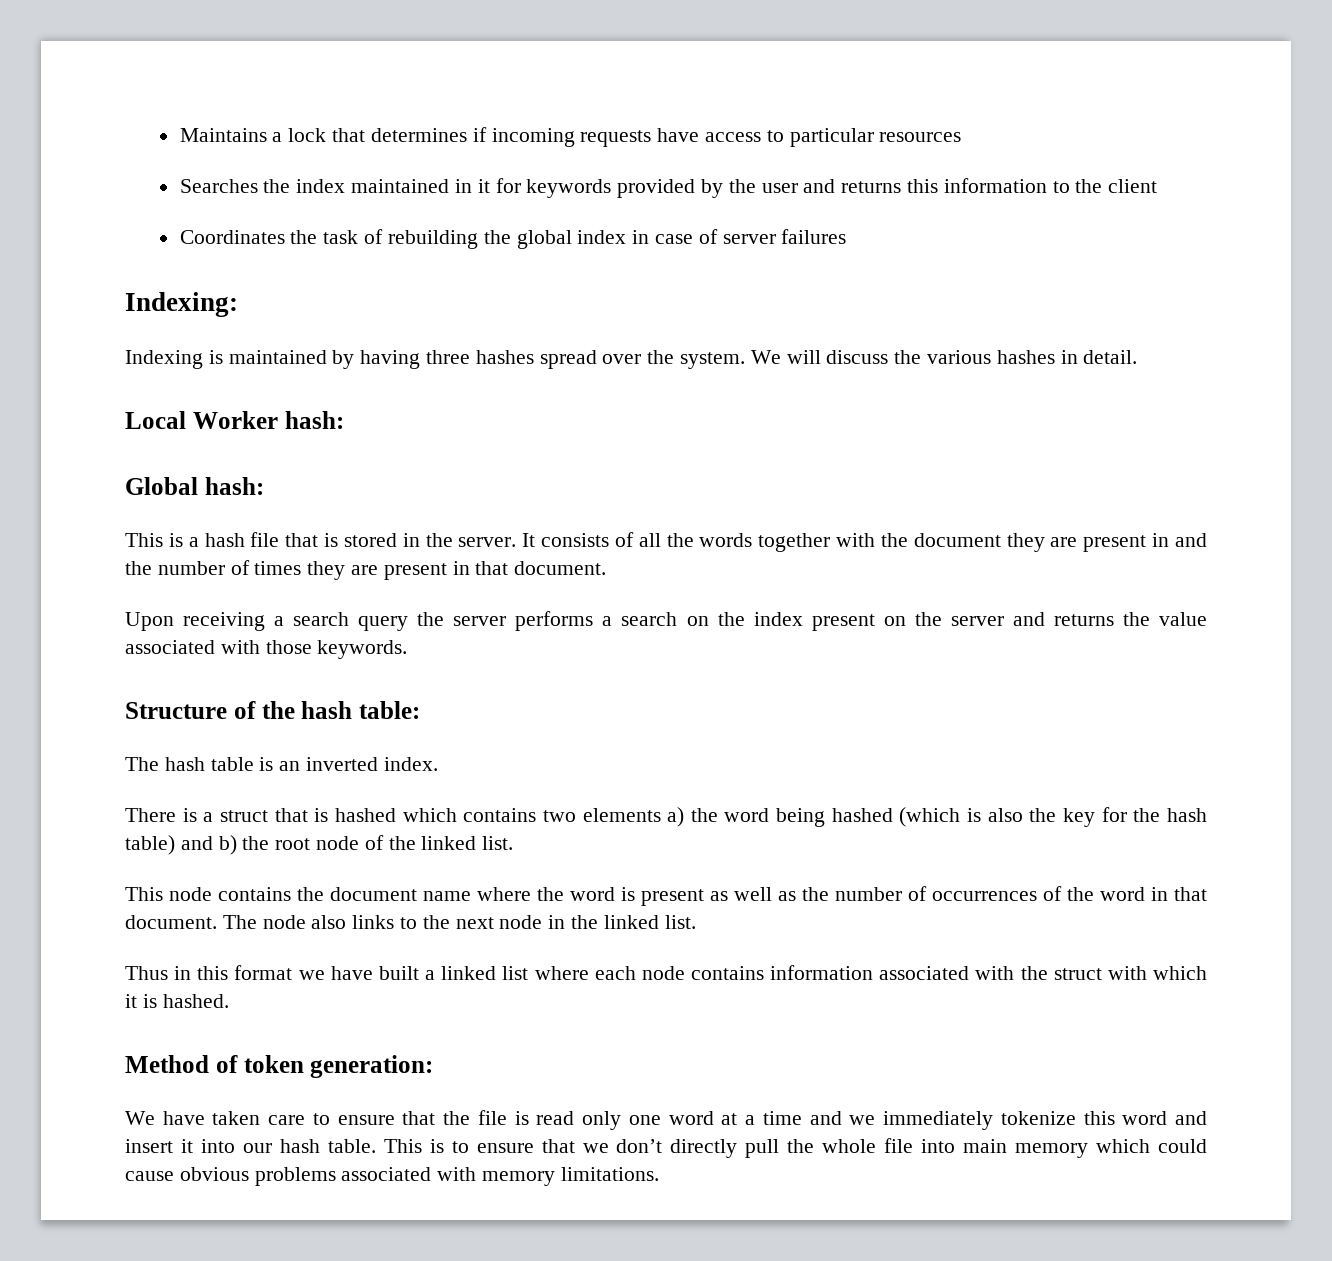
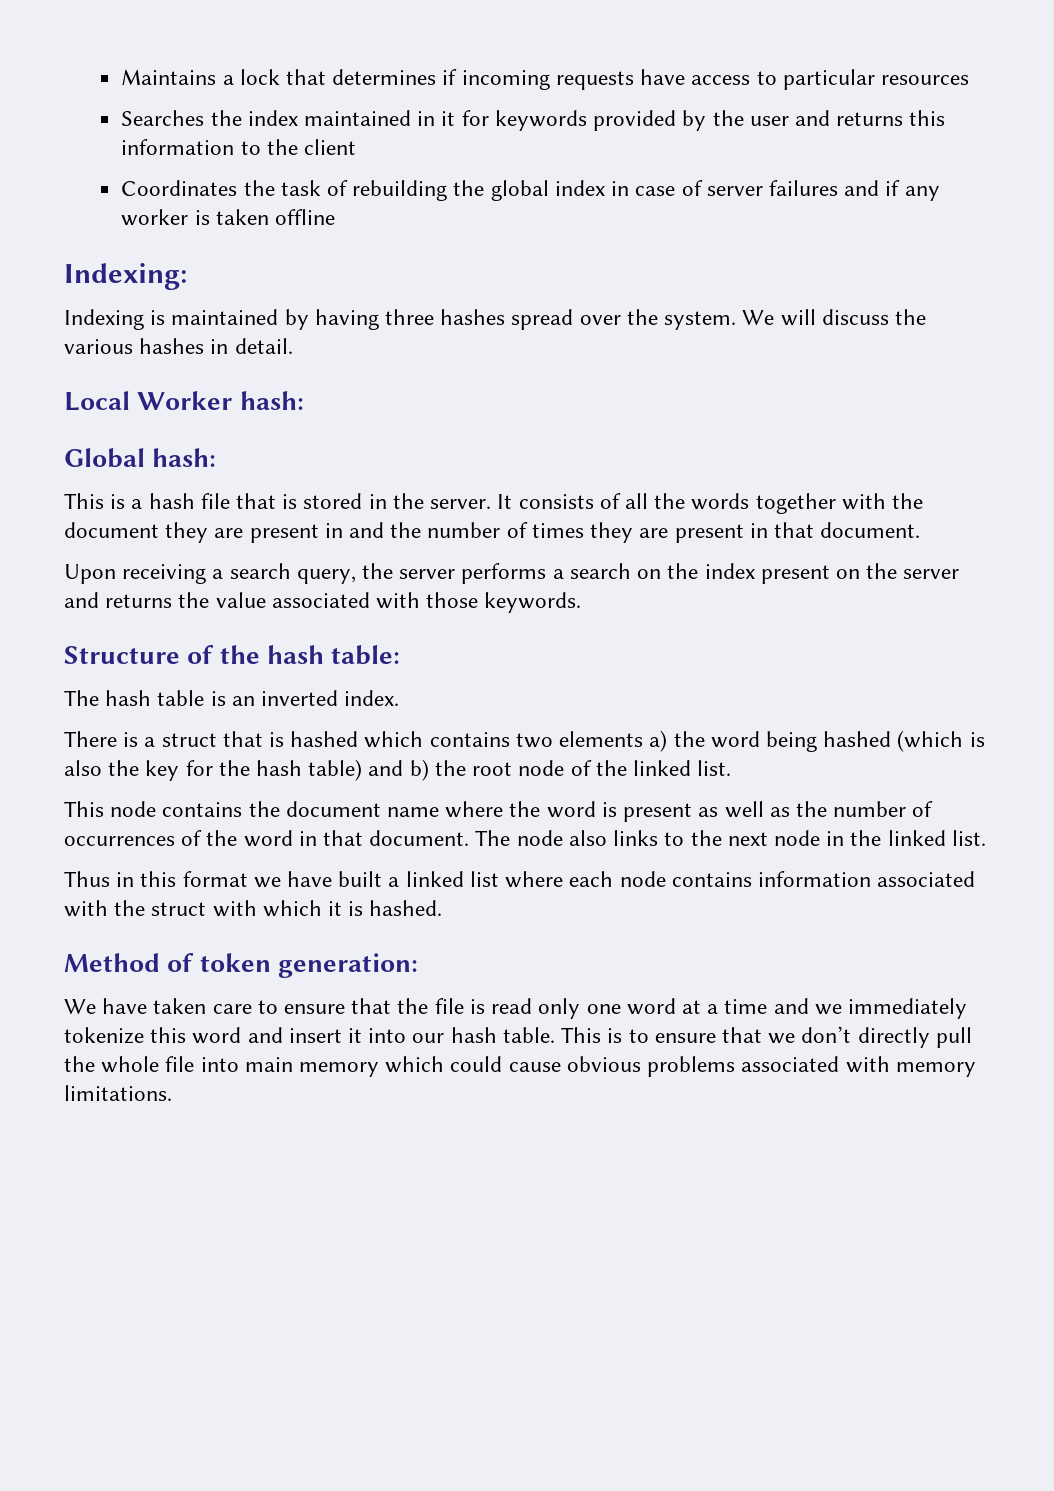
- Coordinates the task of rebuilding the global index in case of server failures
+ Coordinates the task of rebuilding the global index in case of server failures and if any worker is taken offline
- Upon receiving a search query the server performs a search on the index present on the server and returns the value associated with those keywords.
+ Upon receiving a search query, the server performs a search on the index present on the server and returns the value associated with those keywords.

